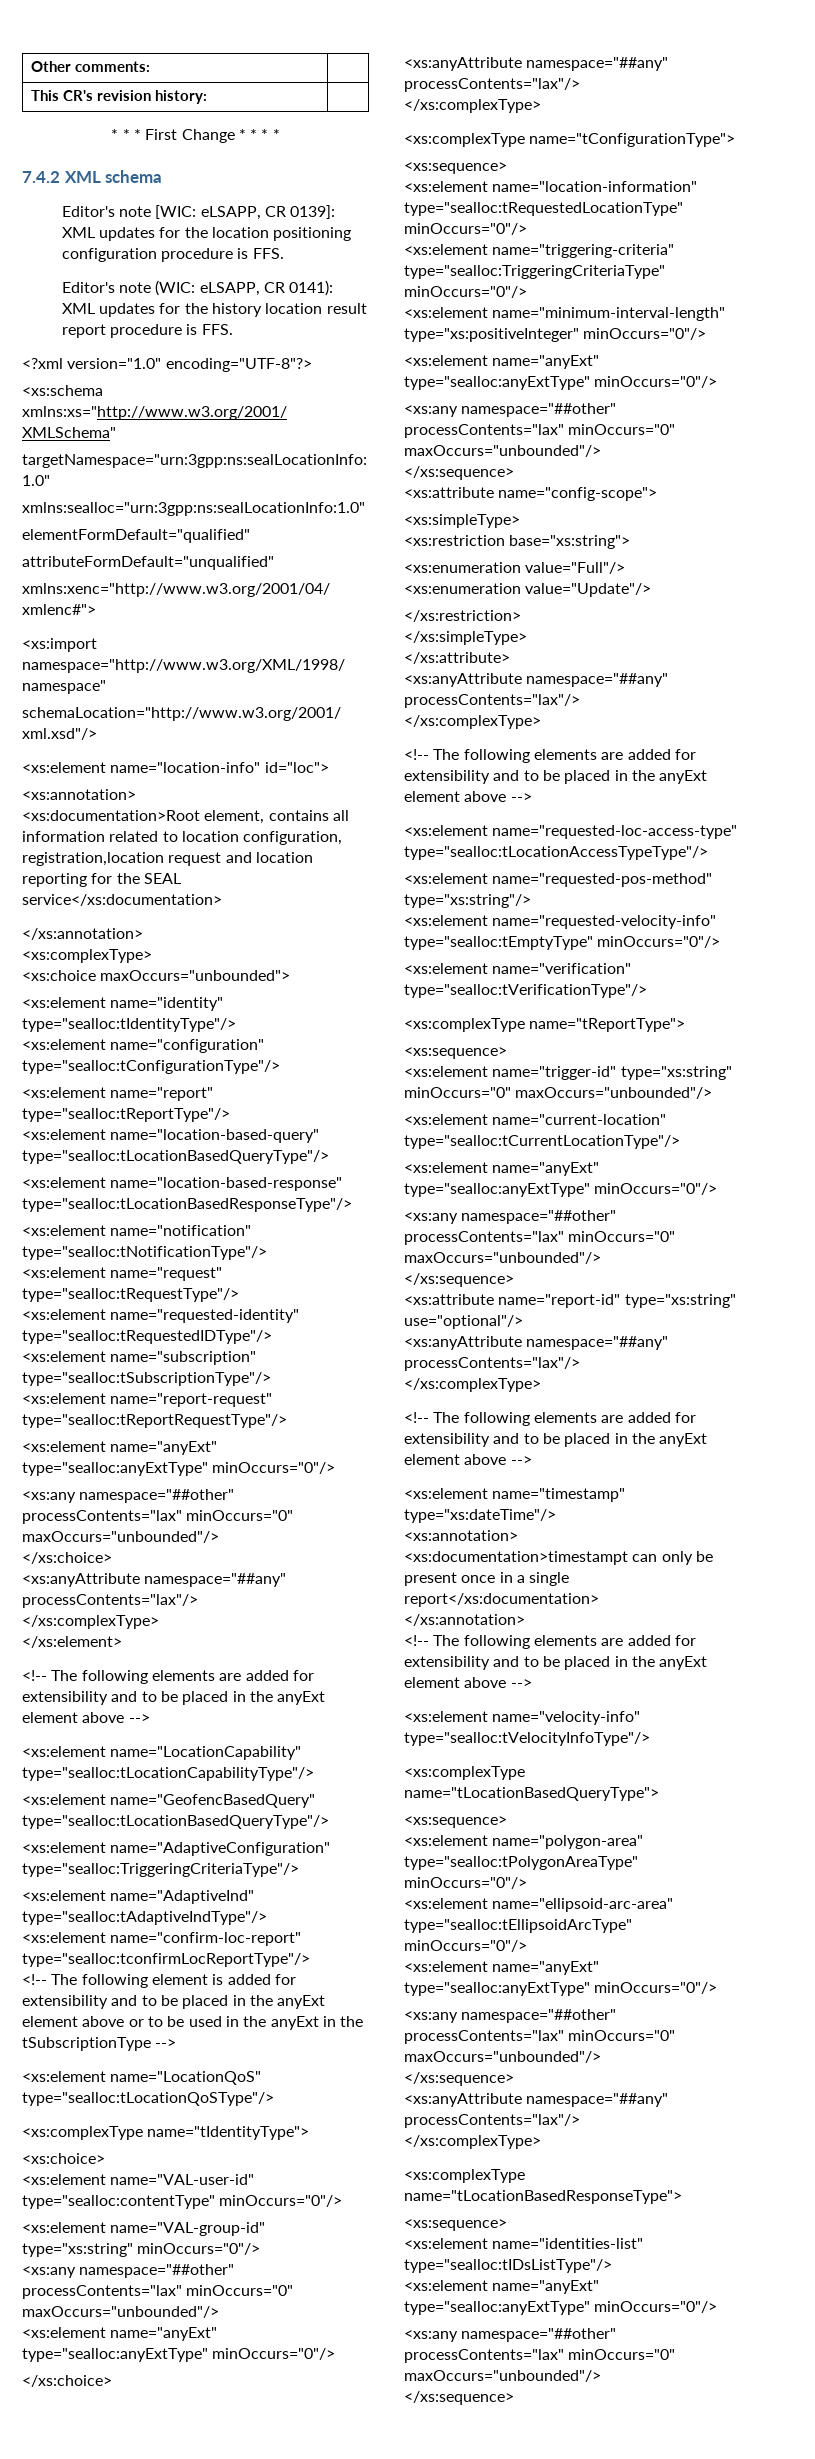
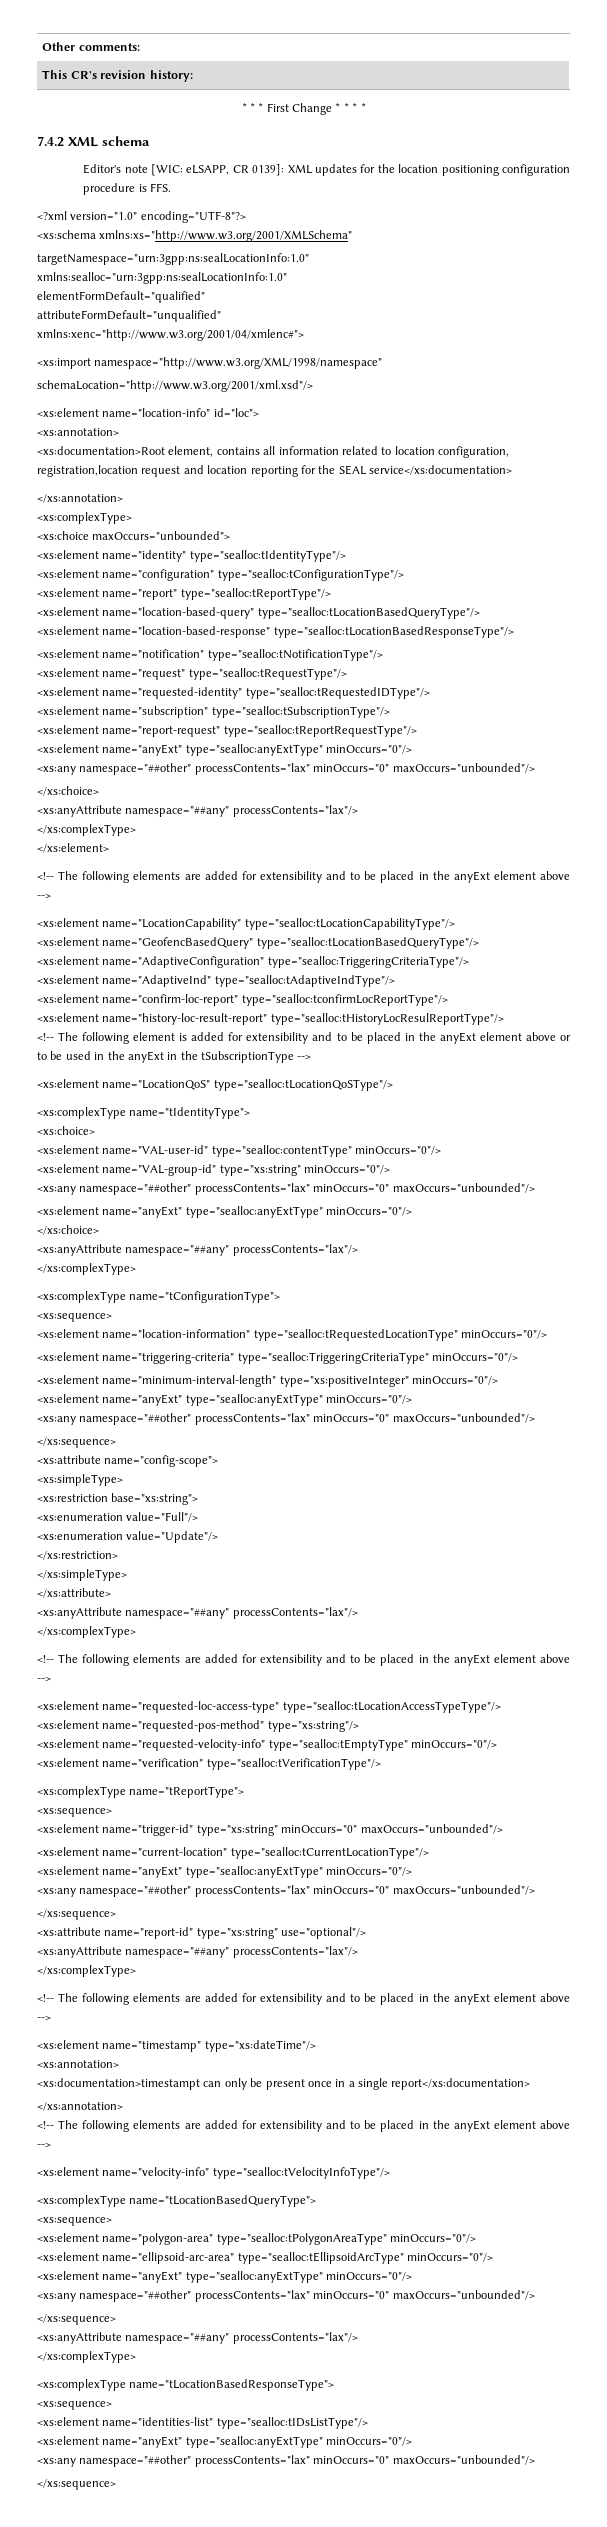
- Editor's note (WIC: eLSAPP, CR 0141): XML updates for the history location result report procedure is FFS.
+ <xs:element name="history-loc-result-report" type="sealloc:tHistoryLocResulReportType"/>

